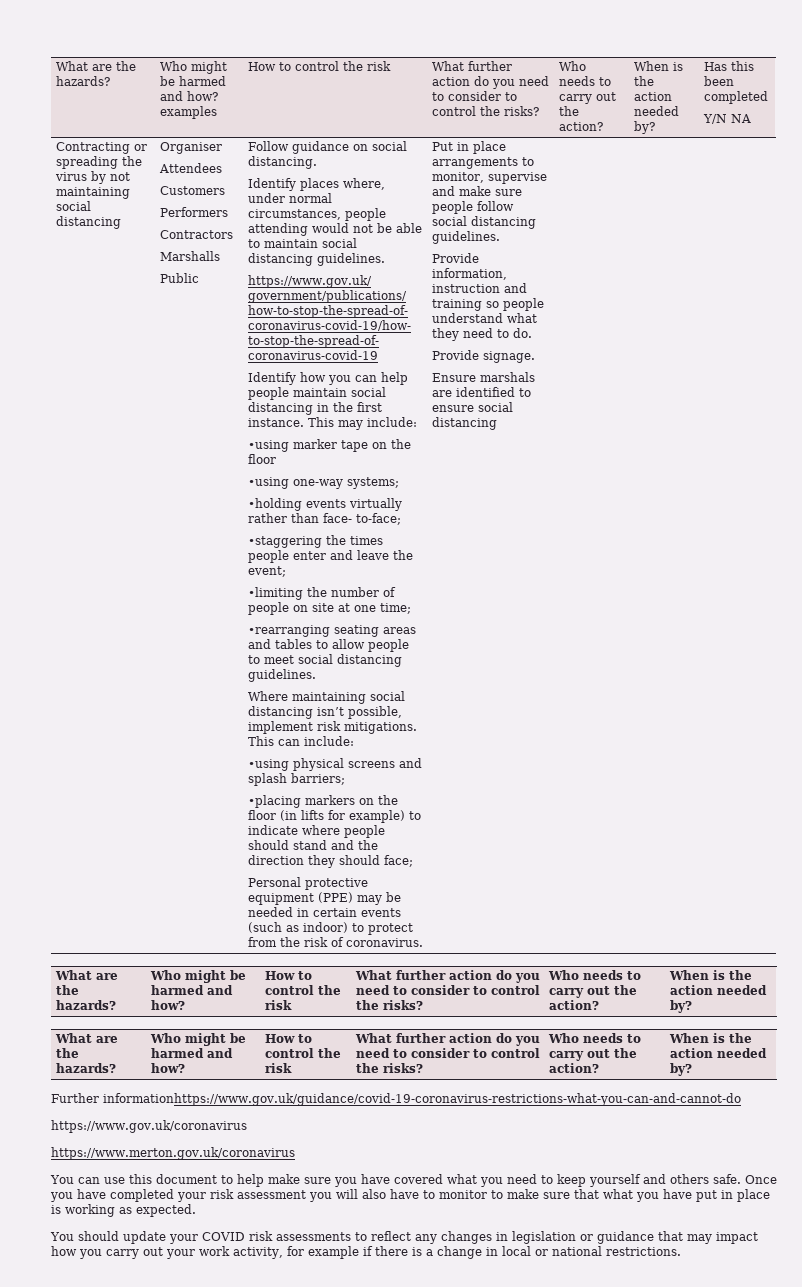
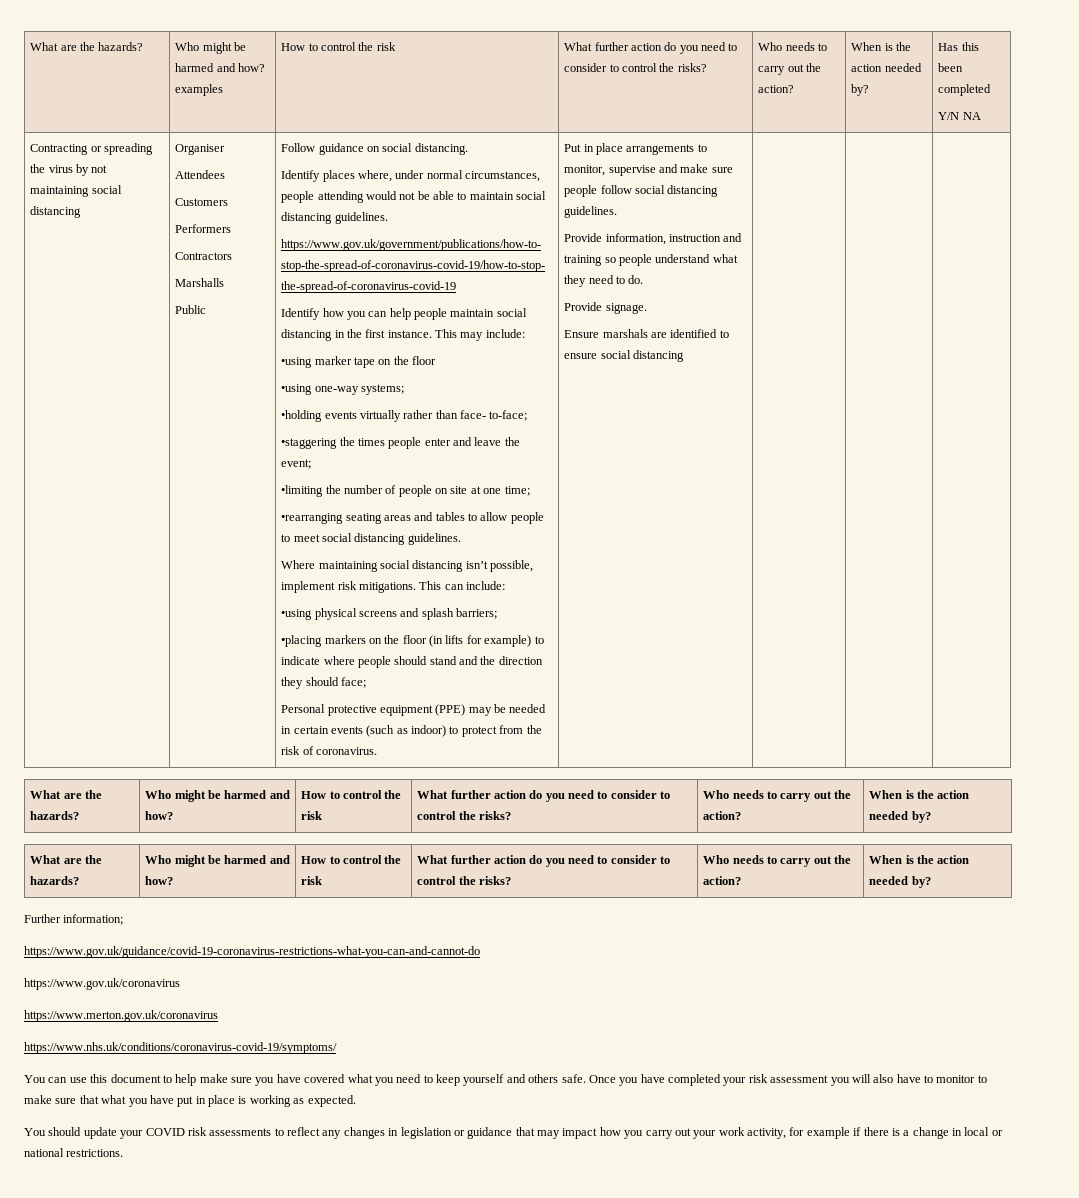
- Further informationhttps://www.gov.uk/guidance/covid-19-coronavirus-restrictions-what-you-can-and-cannot-do
+ Further information;
+ https://www.gov.uk/guidance/covid-19-coronavirus-restrictions-what-you-can-and-cannot-do
+ https://www.nhs.uk/conditions/coronavirus-covid-19/symptoms/

